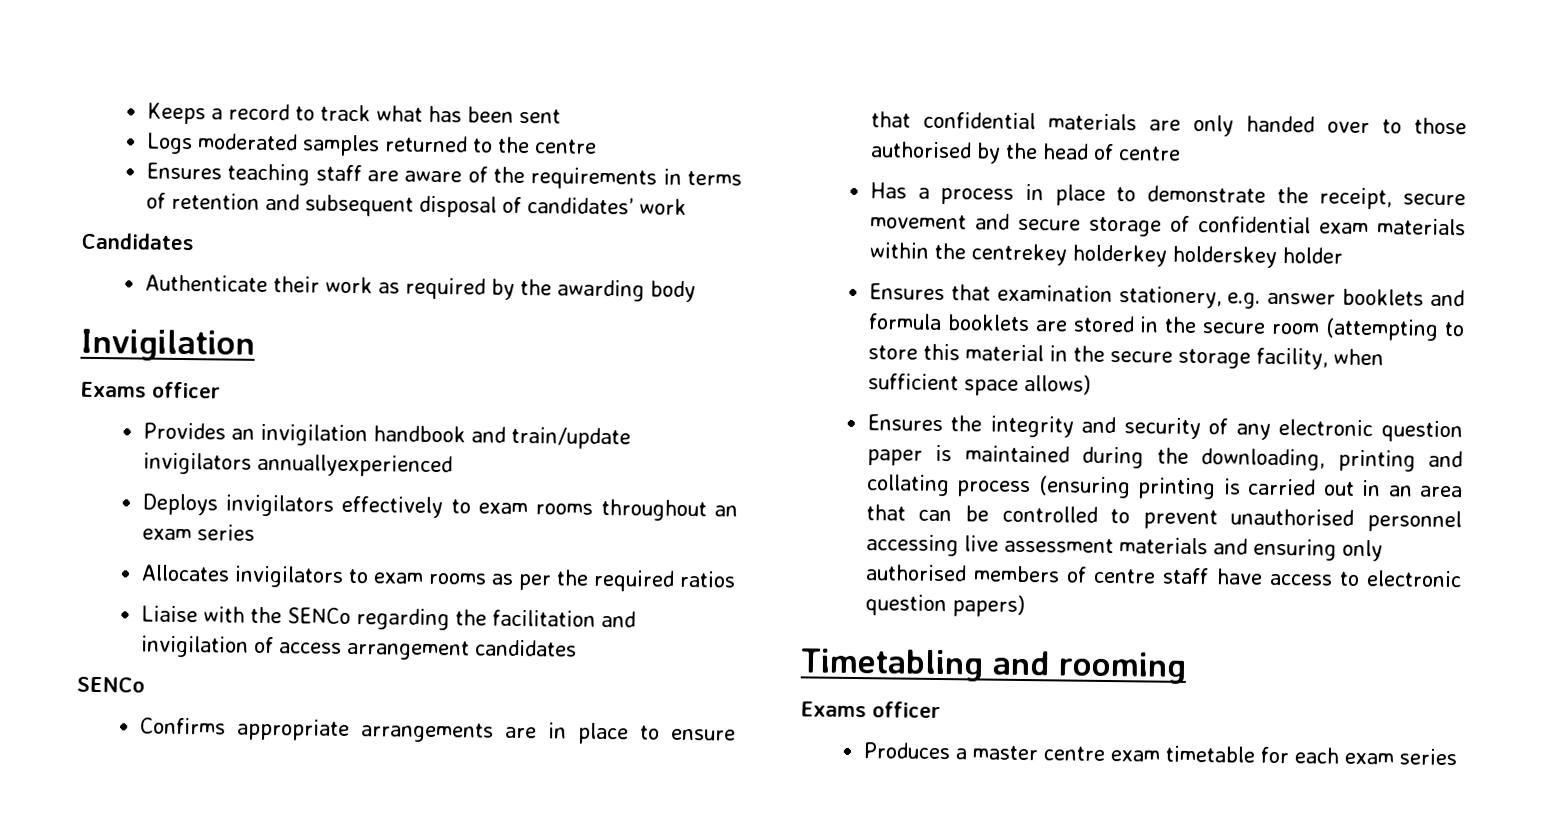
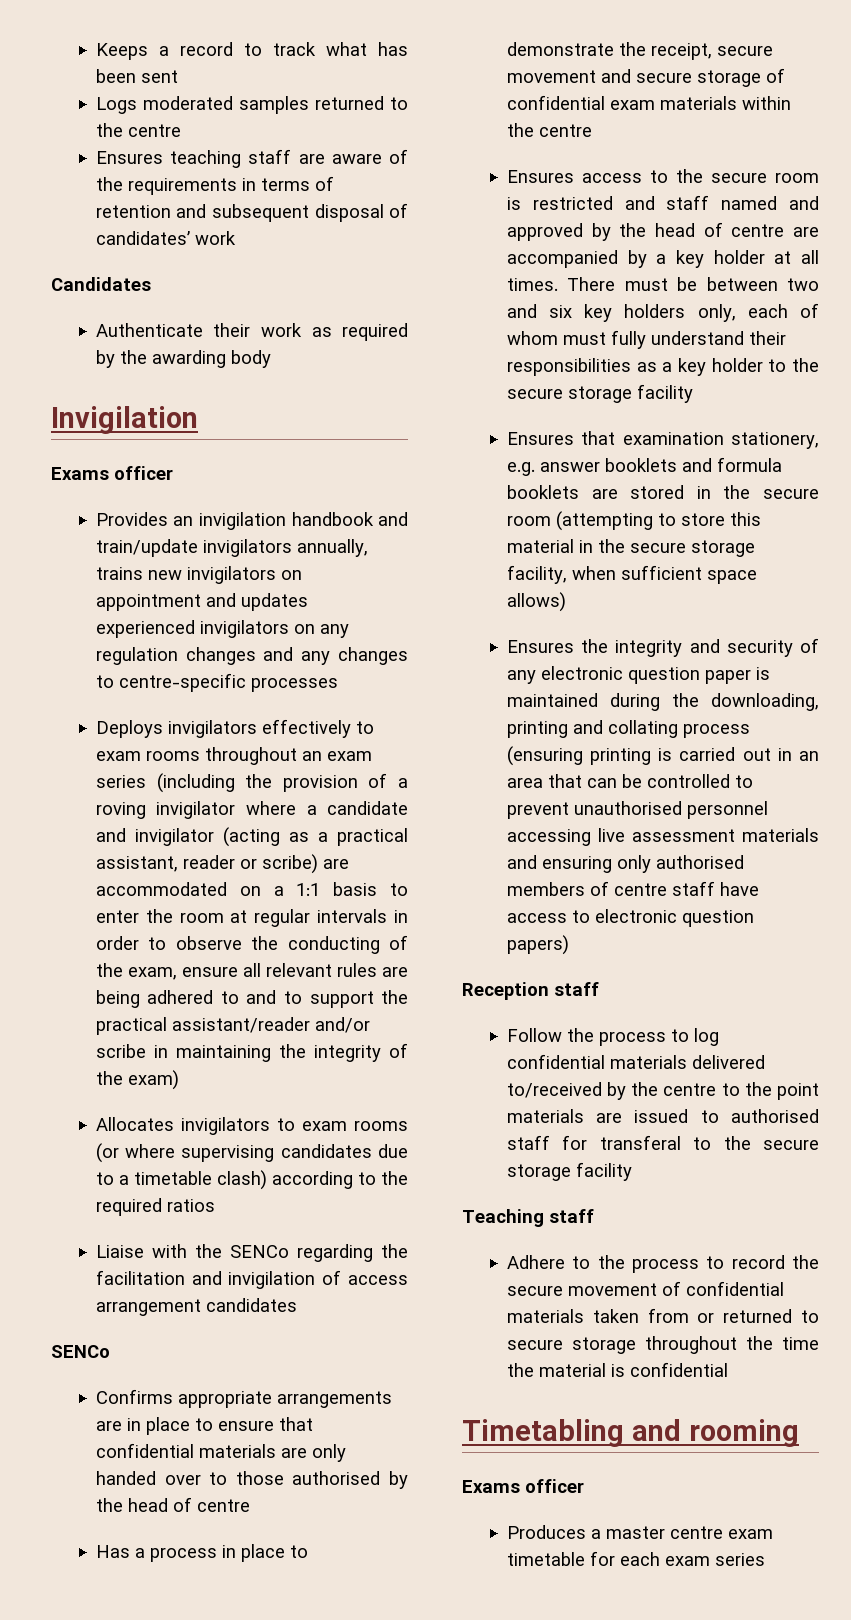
- Provides an invigilation handbook and train/update invigilators annuallyexperienced
+ Provides an invigilation handbook and train/update invigilators annually, trains new invigilators on appointment and updates experienced invigilators on any regulation changes and any changes to centre-specific processes
- Deploys invigilators effectively to exam rooms throughout an exam series
+ Deploys invigilators effectively to exam rooms throughout an exam series (including the provision of a roving invigilator where a candidate and invigilator (acting as a practical assistant, reader or scribe) are accommodated on a 1:1 basis to enter the room at regular intervals in order to observe the conducting of the exam, ensure all relevant rules are being adhered to and to support the practical assistant/reader and/or scribe in maintaining the integrity of the exam)
- Allocates invigilators to exam rooms as per the required ratios
+ Allocates invigilators to exam rooms (or where supervising candidates due to a timetable clash) according to the required ratios
- Has a process in place to demonstrate the receipt, secure movement and secure storage of confidential exam materials within the centrekey holderkey holderskey holder
+ Has a process in place to demonstrate the receipt, secure movement and secure storage of confidential exam materials within the centre
+ Ensures access to the secure room is restricted and staff named and approved by the head of centre are accompanied by a key holder at all times. There must be between two and six key holders only, each of whom must fully understand their responsibilities as a key holder to the secure storage facility
+ Reception staff
+ Follow the process to log confidential materials delivered to/received by the centre to the point materials are issued to authorised staff for transferal to the secure storage facility
+ Teaching staff
+ Adhere to the process to record the secure movement of confidential materials taken from or returned to secure storage throughout the time the material is confidential

